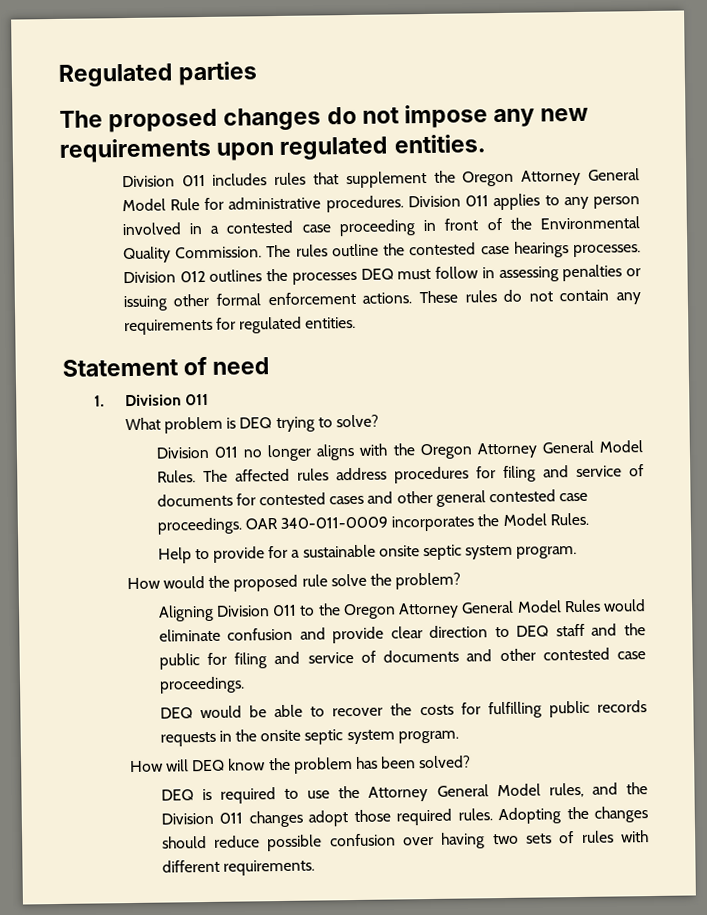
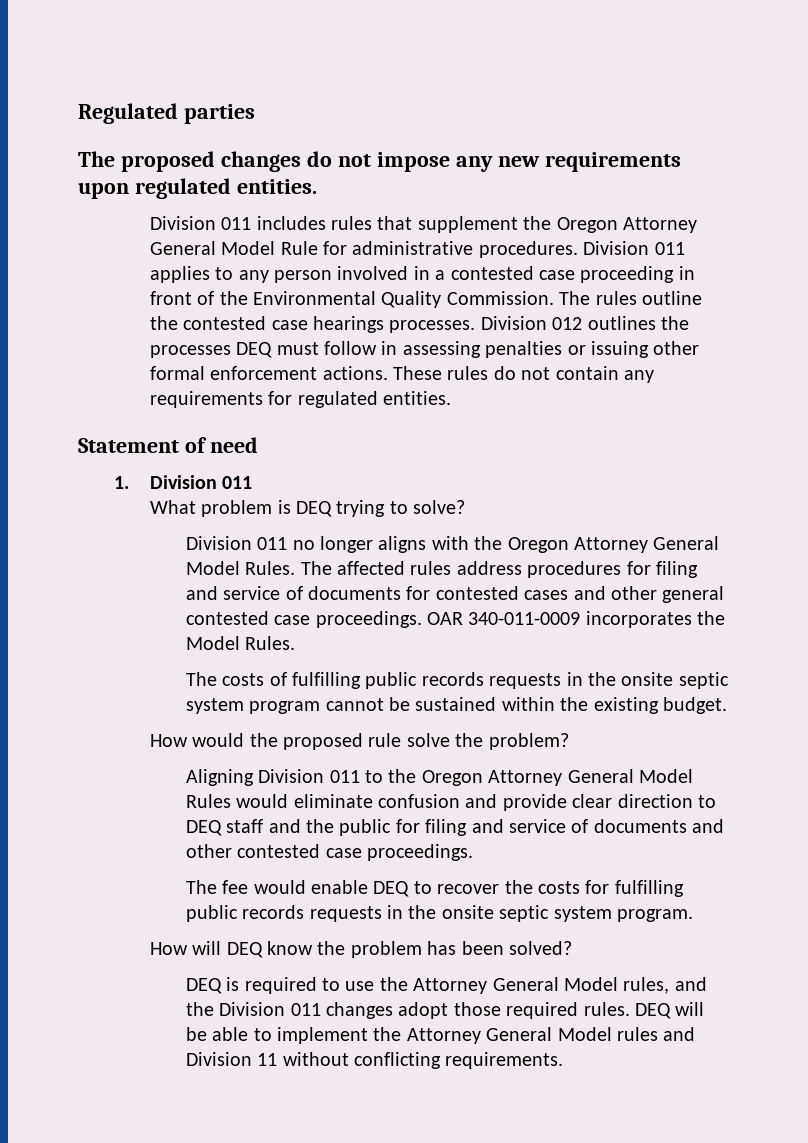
- Help to provide for a sustainable onsite septic system program.
+ The costs of fulfilling public records requests in the onsite septic system program cannot be sustained within the existing budget.
- DEQ would be able to recover the costs for fulfilling public records requests in the onsite septic system program.
+ The fee would enable DEQ to recover the costs for fulfilling public records requests in the onsite septic system program.
- Adopting the changes should reduce possible confusion over having two sets of rules with different requirements.
+ DEQ will be able to implement the Attorney General Model rules and Division 11 without conflicting requirements.

